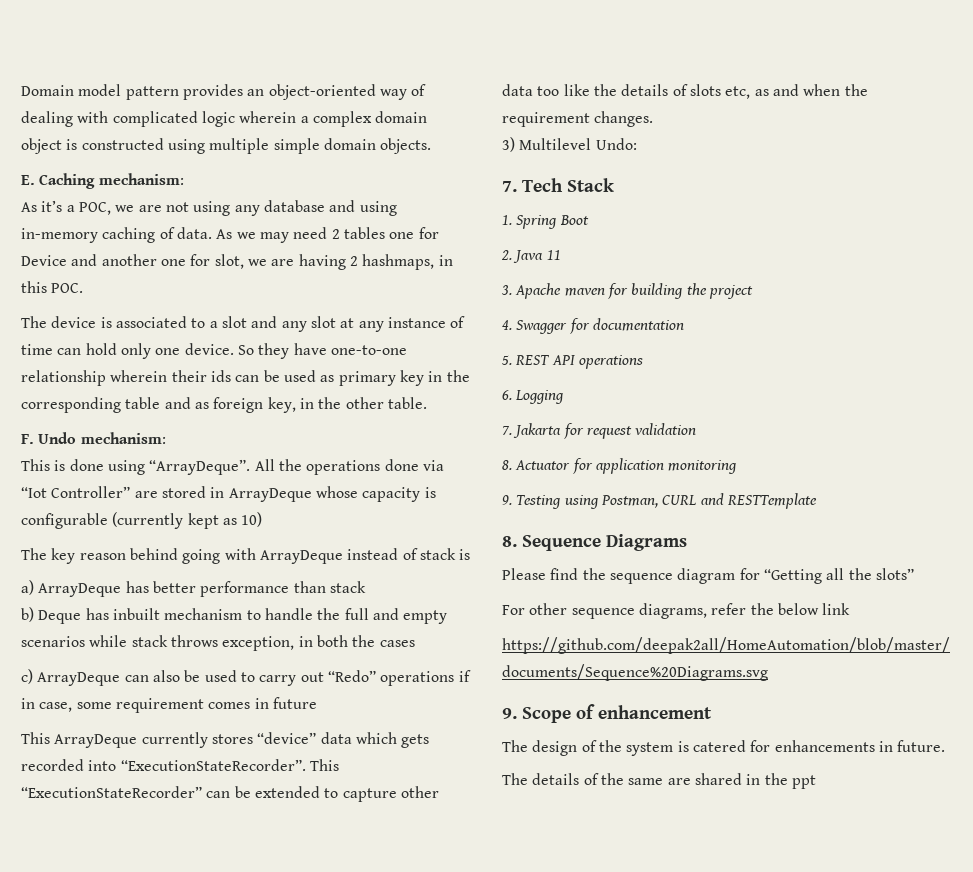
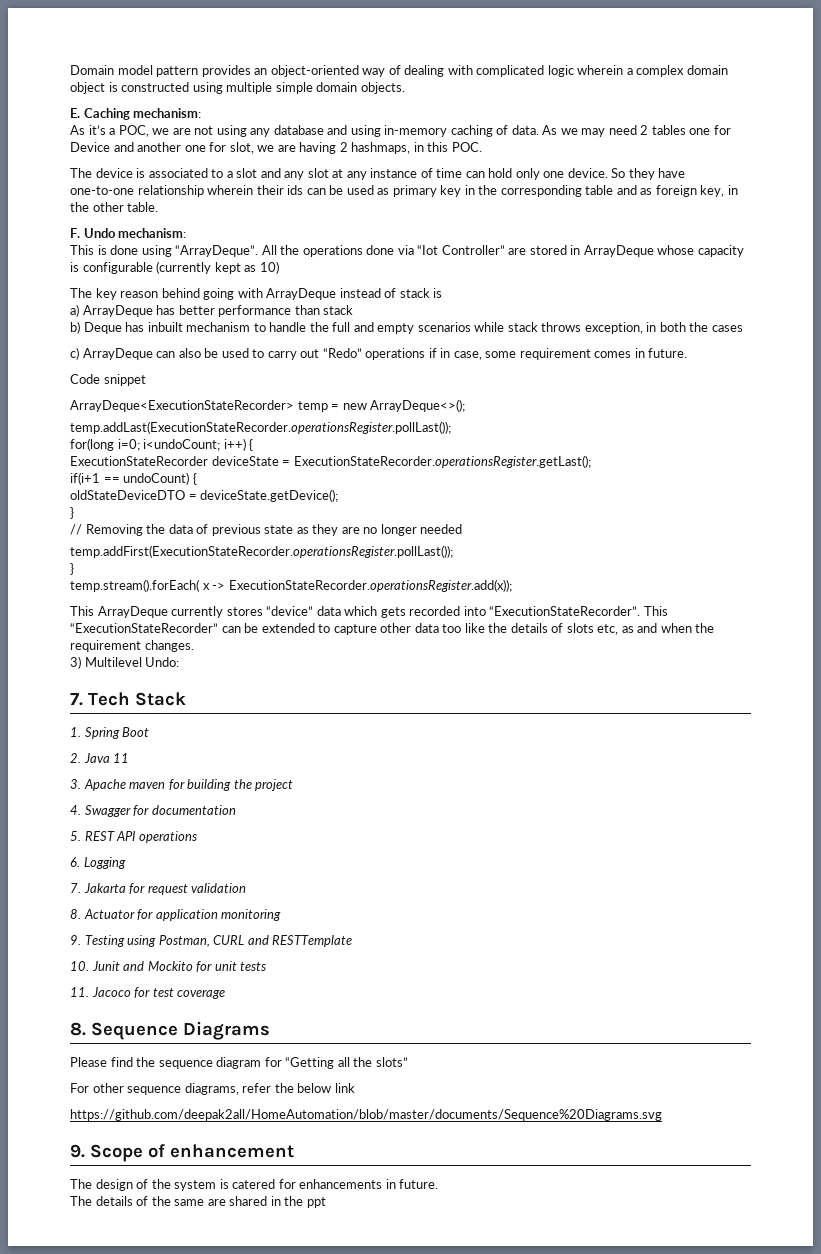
- c) ArrayDeque can also be used to carry out “Redo” operations if in case, some requirement comes in future
+ c) ArrayDeque can also be used to carry out “Redo” operations if in case, some requirement comes in future.
+ Code snippet
+ ArrayDeque<ExecutionStateRecorder> temp = new ArrayDeque<>();
+ temp.addLast(ExecutionStateRecorder.operationsRegister.pollLast());
+ for(long i=0; i<undoCount; i++) {
+ ExecutionStateRecorder deviceState = ExecutionStateRecorder.operationsRegister.getLast();
+ if(i+1 == undoCount) {
+ oldStateDeviceDTO = deviceState.getDevice();
+ }
+ // Removing the data of previous state as they are no longer needed
+ temp.addFirst(ExecutionStateRecorder.operationsRegister.pollLast());
+ }
+ temp.stream().forEach( x -> ExecutionStateRecorder.operationsRegister.add(x));
+ 10. Junit and Mockito for unit tests
+ 11. Jacoco for test coverage

